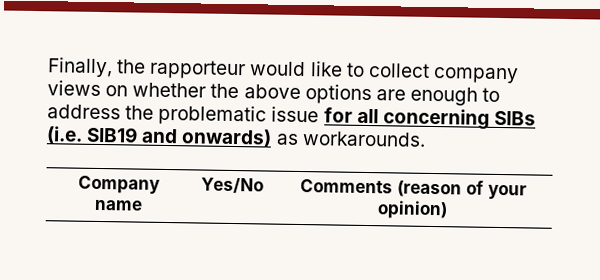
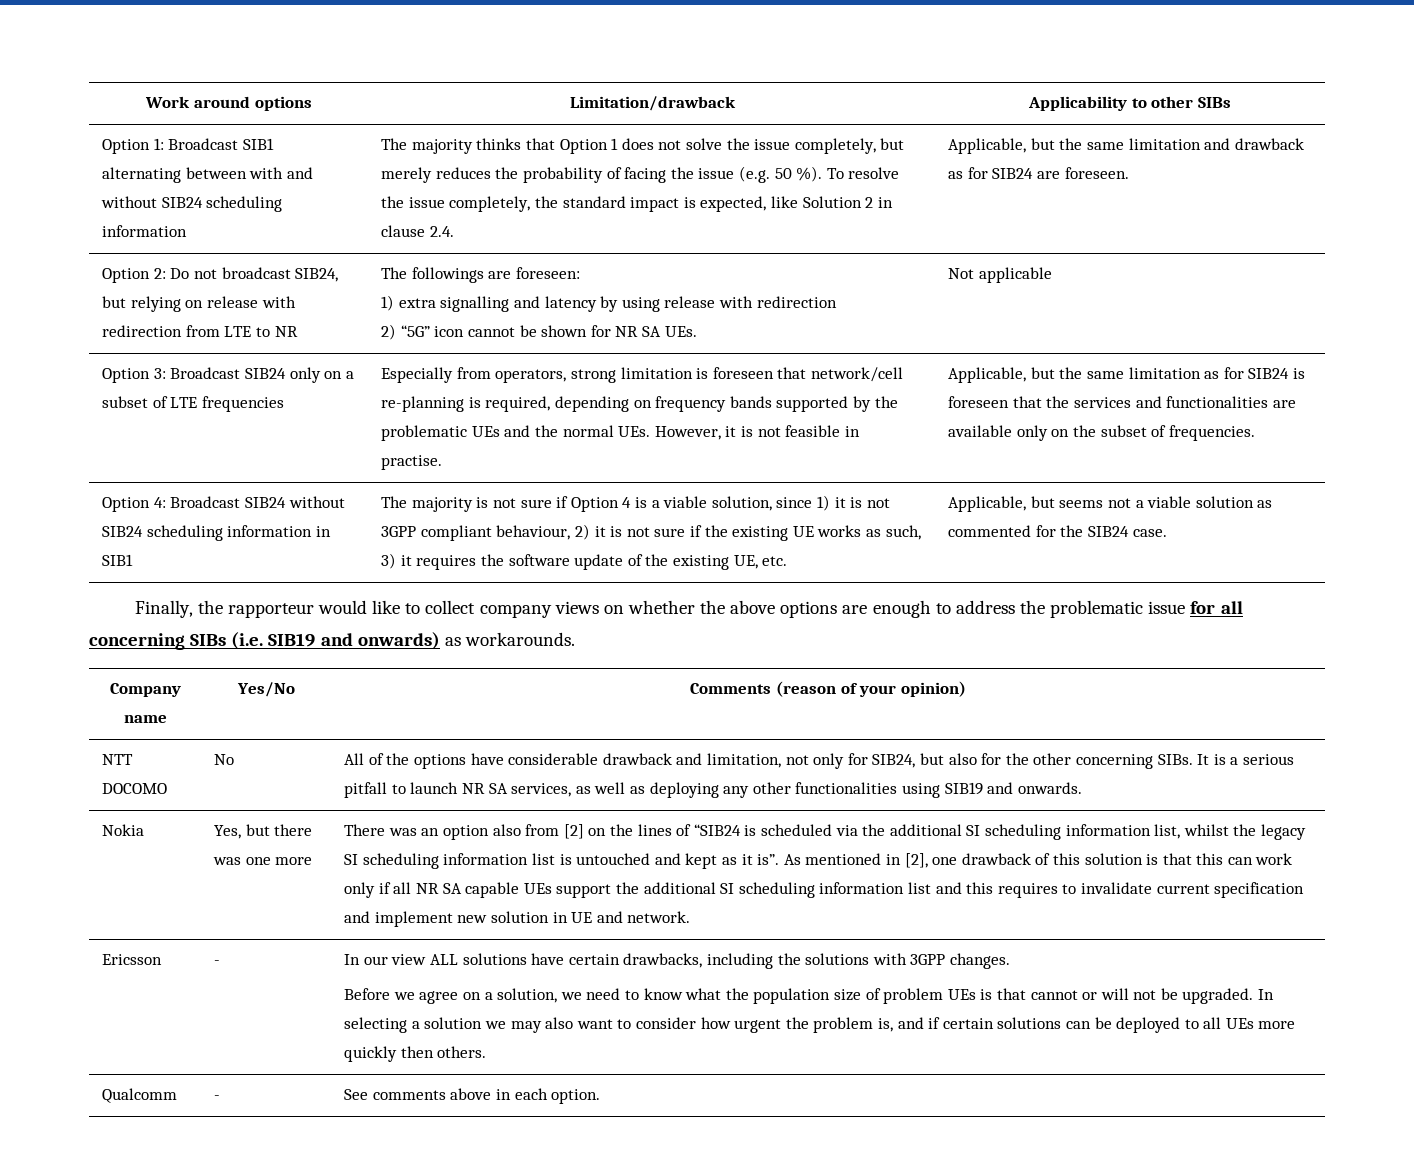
+ Work around options | Limitation/drawback | Applicability to other SIBs
+ Option 1: Broadcast SIB1 alternating between with and without SIB24 scheduling information | The majority thinks that Option 1 does not solve the issue completely, but merely reduces the probability of facing the issue (e.g. 50 %). To resolve the issue completely, the standard impact is expected, like Solution 2 in clause 2.4. | Applicable, but the same limitation and drawback as for SIB24 are foreseen.
+ Option 2: Do not broadcast SIB24, but relying on release with redirection from LTE to NR | The followings are foreseen:
+ 1) extra signalling and latency by using release with redirection
+ 2) “5G” icon cannot be shown for NR SA UEs. | Not applicable
+ Option 3: Broadcast SIB24 only on a subset of LTE frequencies | Especially from operators, strong limitation is foreseen that network/cell re-planning is required, depending on frequency bands supported by the problematic UEs and the normal UEs. However, it is not feasible in practise. | Applicable, but the same limitation as for SIB24 is foreseen that the services and functionalities are available only on the subset of frequencies.
+ Option 4: Broadcast SIB24 without SIB24 scheduling information in SIB1 | The majority is not sure if Option 4 is a viable solution, since 1) it is not 3GPP compliant behaviour, 2) it is not sure if the existing UE works as such, 3) it requires the software update of the existing UE, etc. | Applicable, but seems not a viable solution as commented for the SIB24 case.
+ NTT DOCOMO | No | All of the options have considerable drawback and limitation, not only for SIB24, but also for the other concerning SIBs. It is a serious pitfall to launch NR SA services, as well as deploying any other functionalities using SIB19 and onwards.
+ Nokia | Yes, but there was one more | There was an option also from [2] on the lines of “SIB24 is scheduled via the additional SI scheduling information list, whilst the legacy SI scheduling information list is untouched and kept as it is”. As mentioned in [2], one drawback of this solution is that this can work only if all NR SA capable UEs support the additional SI scheduling information list and this requires to invalidate current specification and implement new solution in UE and network.
+ Ericsson | - | In our view ALL solutions have certain drawbacks, including the solutions with 3GPP changes.
+ Before we agree on a solution, we need to know what the population size of problem UEs is that cannot or will not be upgraded. In selecting a solution we may also want to consider how urgent the problem is, and if certain solutions can be deployed to all UEs more quickly then others.
+ Qualcomm | - | See comments above in each option.

